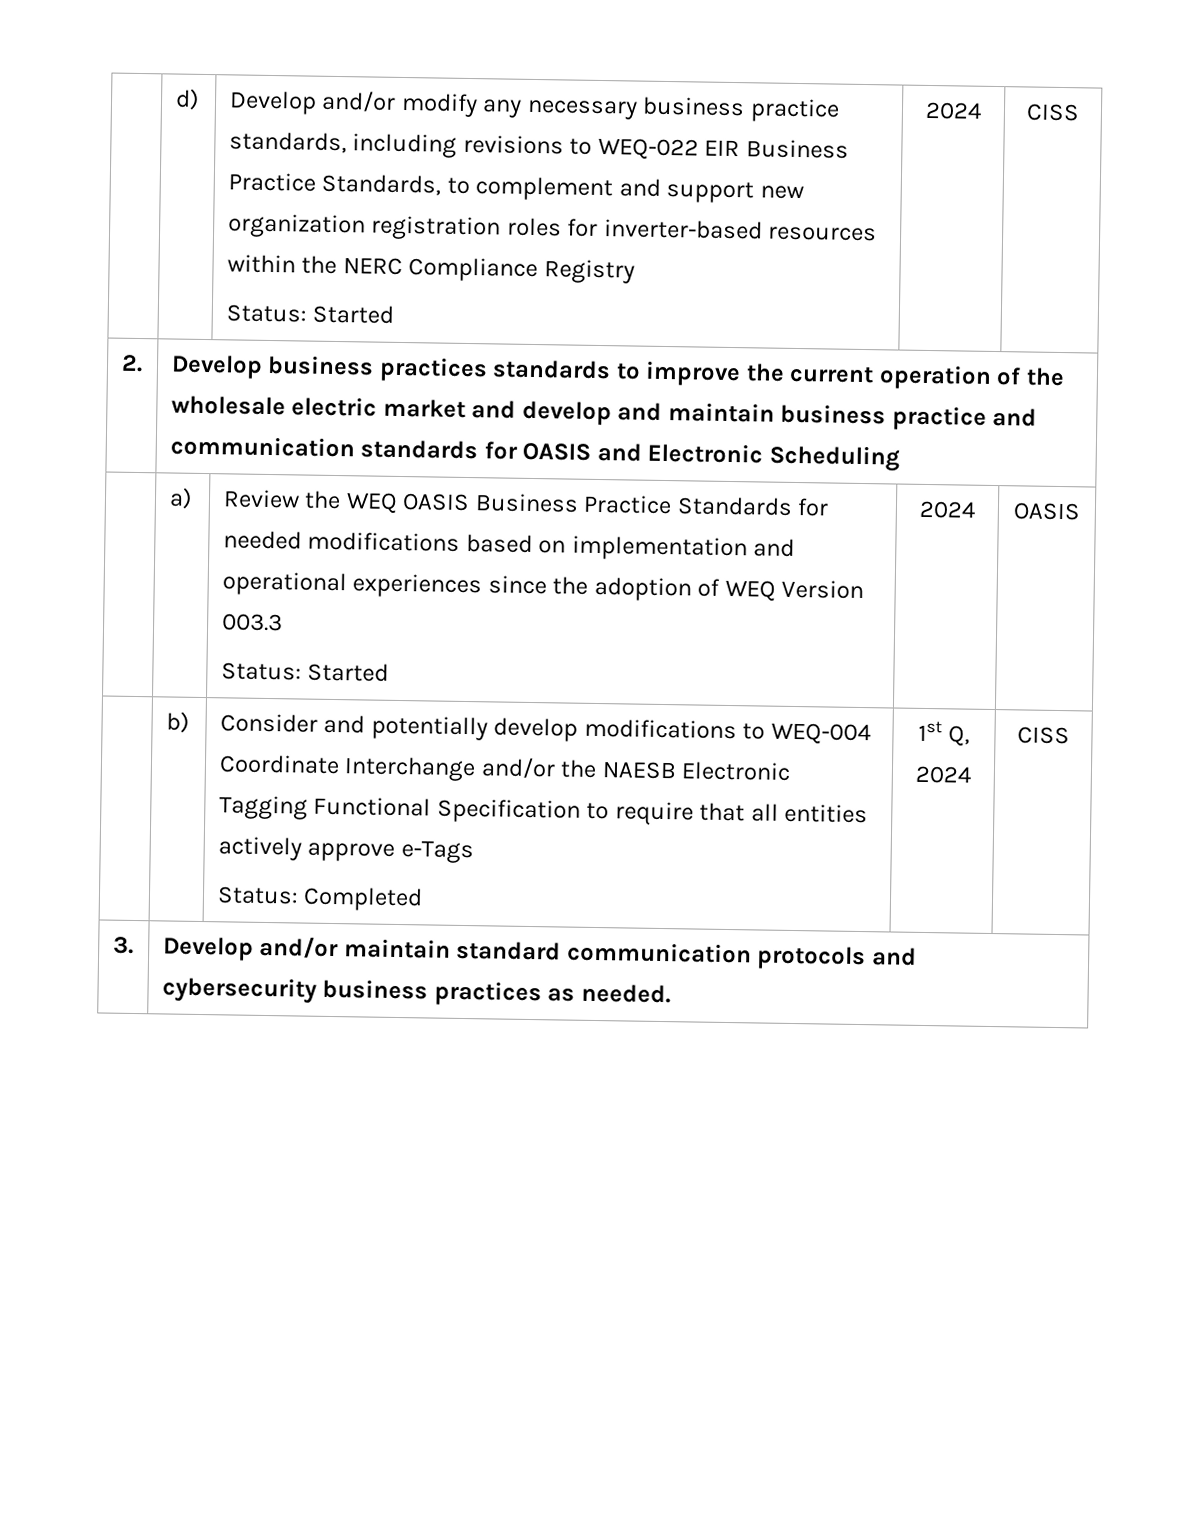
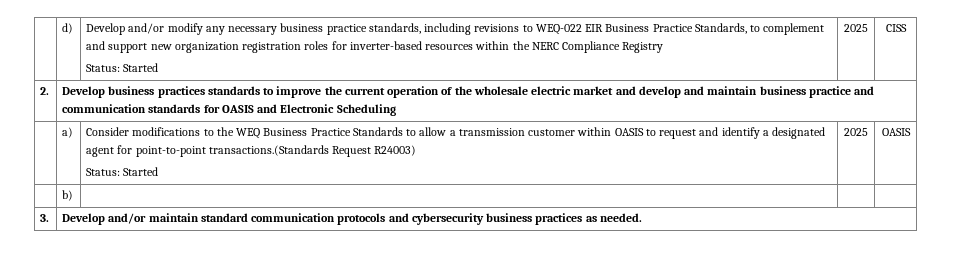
  | d) | Develop and/or modify any necessary business practice standards, including revisions to WEQ-022 EIR Business Practice Standards, to complement and support new organization registration roles for inverter-based resources within the NERC Compliance Registry
- Status: Started | 2024 | CISS
+ Status: Started | 2025 | CISS
- | a) | Review the WEQ OASIS Business Practice Standards for needed modifications based on implementation and operational experiences since the adoption of WEQ Version 003.3
- Status: Started | 2024 | OASIS
+ | a) | Consider modifications to the WEQ Business Practice Standards to allow a transmission customer within OASIS to request and identify a designated agent for point-to-point transactions.(Standards Request R24003)
+ Status: Started | 2025 | OASIS
- | b) | Consider and potentially develop modifications to WEQ-004 Coordinate Interchange and/or the NAESB Electronic Tagging Functional Specification to require that all entities actively approve e-Tags
- Status: Completed | 1st Q, 2024 | CISS
+ | b) | | |

